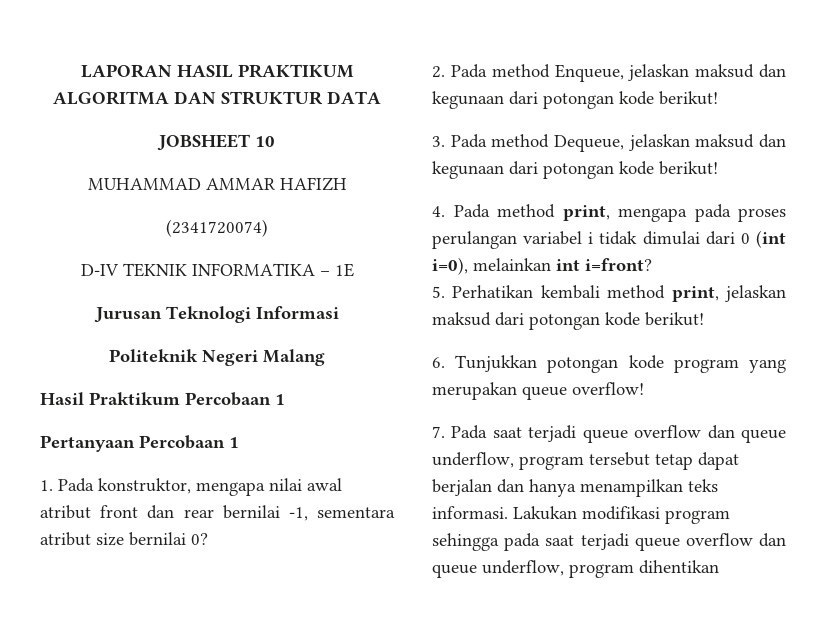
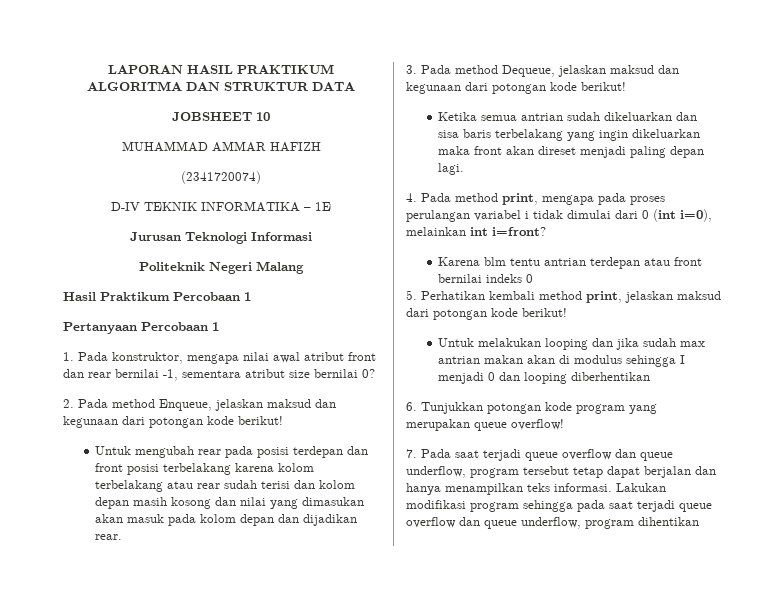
+ Untuk mengubah rear pada posisi terdepan dan front posisi terbelakang karena kolom terbelakang atau rear sudah terisi dan kolom depan masih kosong dan nilai yang dimasukan akan masuk pada kolom depan dan dijadikan rear.
+ Ketika semua antrian sudah dikeluarkan dan sisa baris terbelakang yang ingin dikeluarkan maka front akan direset menjadi paling depan lagi.
+ Karena blm tentu antrian terdepan atau front bernilai indeks 0
+ Untuk melakukan looping dan jika sudah max antrian makan akan di modulus sehingga I menjadi 0 dan looping diberhentikan

